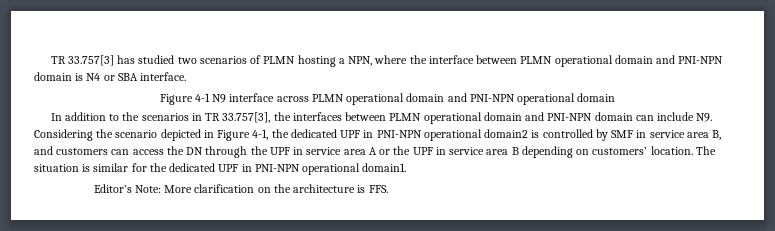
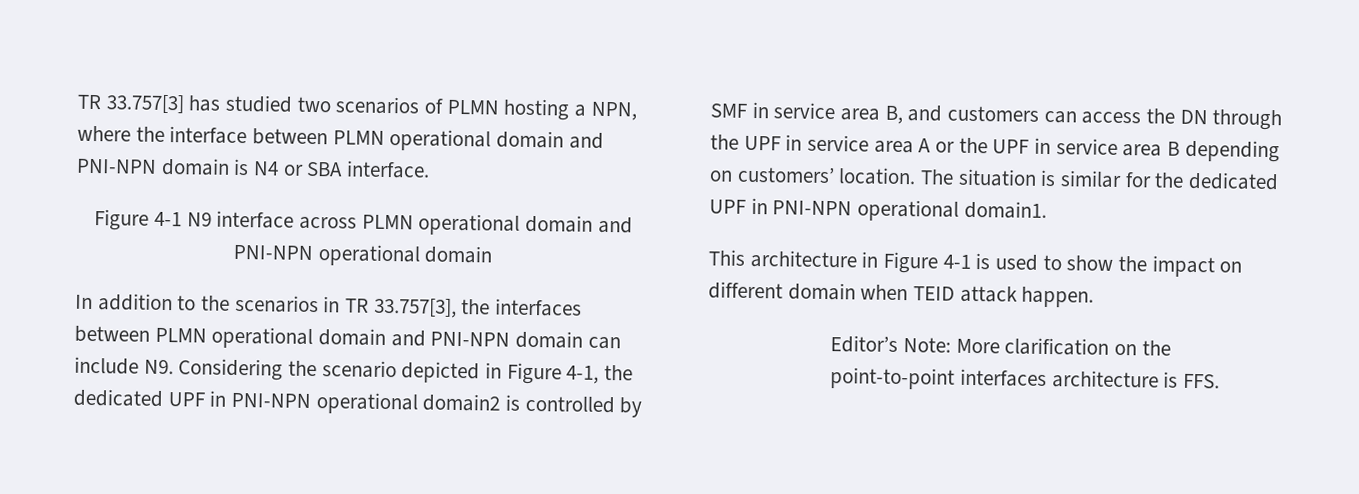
+ This architecture in Figure 4-1 is used to show the impact on different domain when TEID attack happen.
- Editor’s Note: More clarification on the architecture is FFS.
+ Editor’s Note: More clarification on the point-to-point interfaces architecture is FFS.

